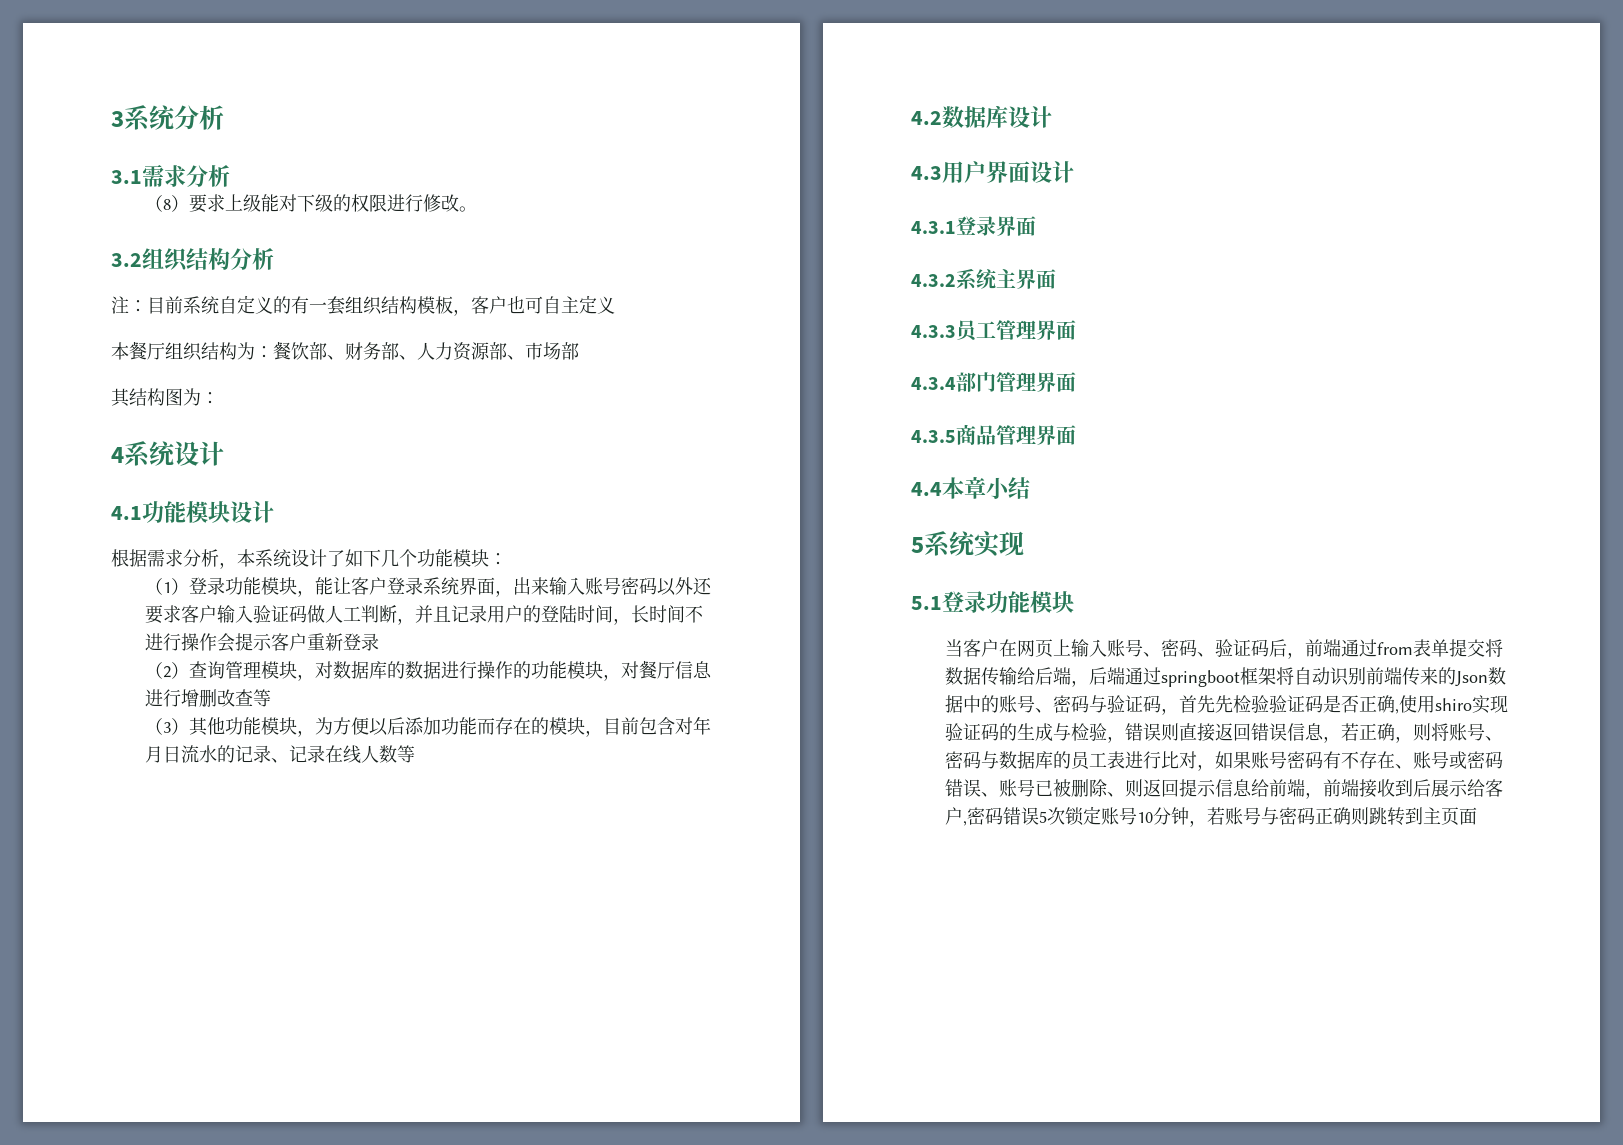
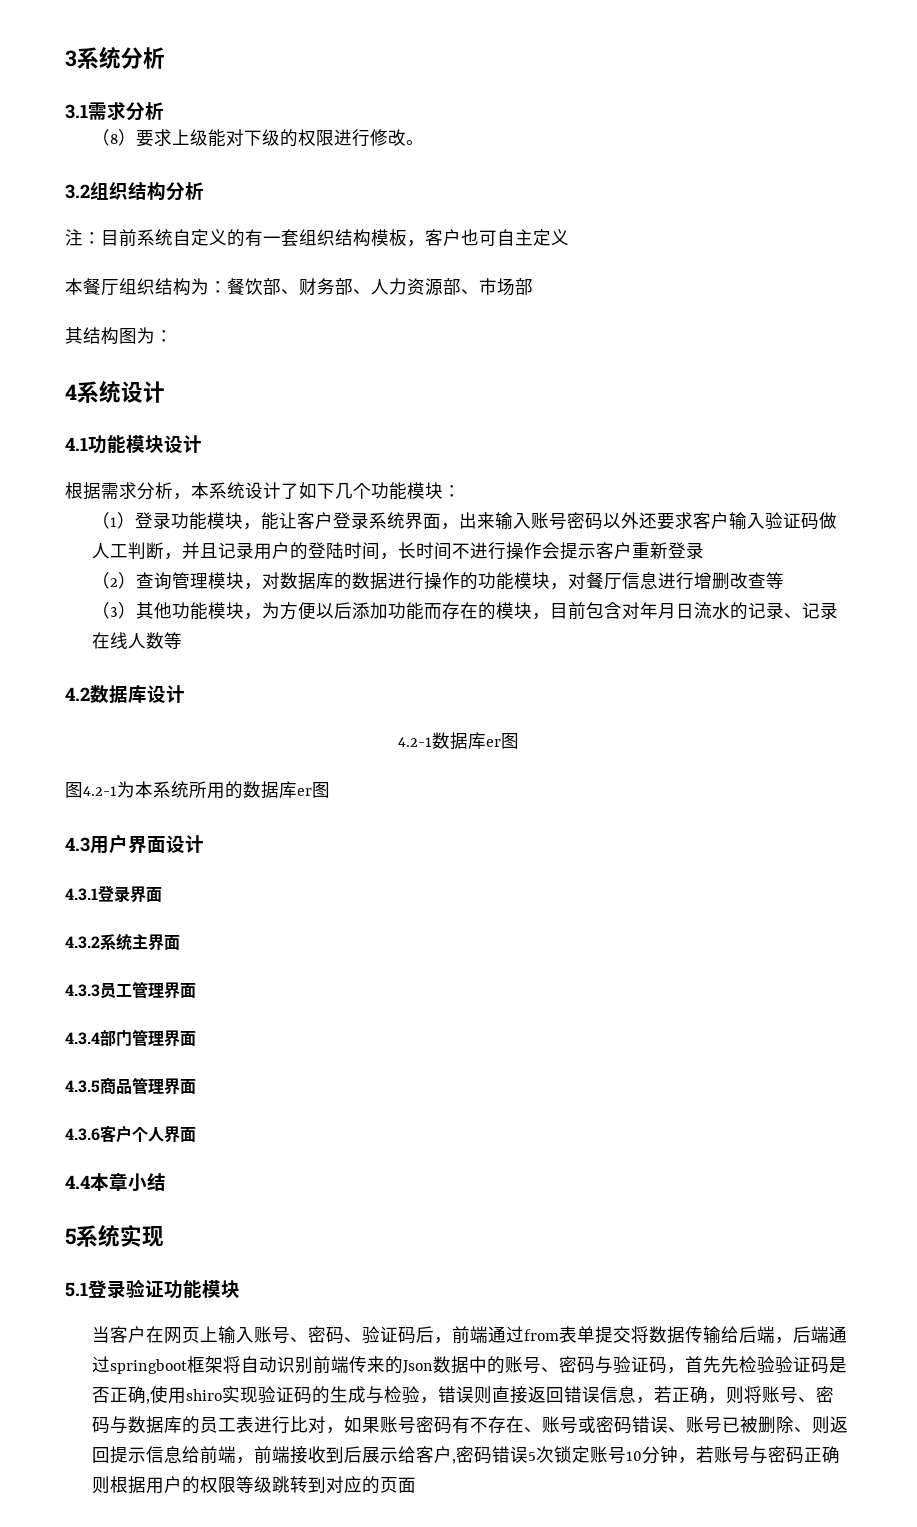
+ 4.2-1数据库er图
+ 图4.2-1为本系统所用的数据库er图
+ 4.3.6客户个人界面
- 5.1登录功能模块
+ 5.1登录验证功能模块
- 当客户在网页上输入账号、密码、验证码后，前端通过from表单提交将数据传输给后端，后端通过springboot框架将自动识别前端传来的Json数据中的账号、密码与验证码，首先先检验验证码是否正确,使用shiro实现验证码的生成与检验，错误则直接返回错误信息，若正确，则将账号、密码与数据库的员工表进行比对，如果账号密码有不存在、账号或密码错误、账号已被删除、则返回提示信息给前端，前端接收到后展示给客户,密码错误5次锁定账号10分钟，若账号与密码正确则跳转到主页面
+ 当客户在网页上输入账号、密码、验证码后，前端通过from表单提交将数据传输给后端，后端通过springboot框架将自动识别前端传来的Json数据中的账号、密码与验证码，首先先检验验证码是否正确,使用shiro实现验证码的生成与检验，错误则直接返回错误信息，若正确，则将账号、密码与数据库的员工表进行比对，如果账号密码有不存在、账号或密码错误、账号已被删除、则返回提示信息给前端，前端接收到后展示给客户,密码错误5次锁定账号10分钟，若账号与密码正确则根据用户的权限等级跳转到对应的页面

